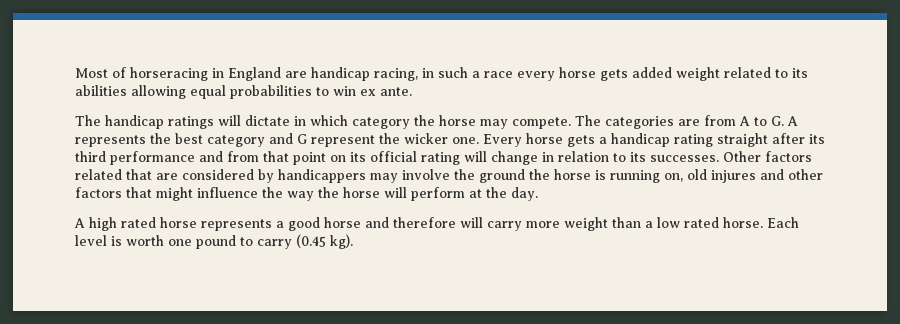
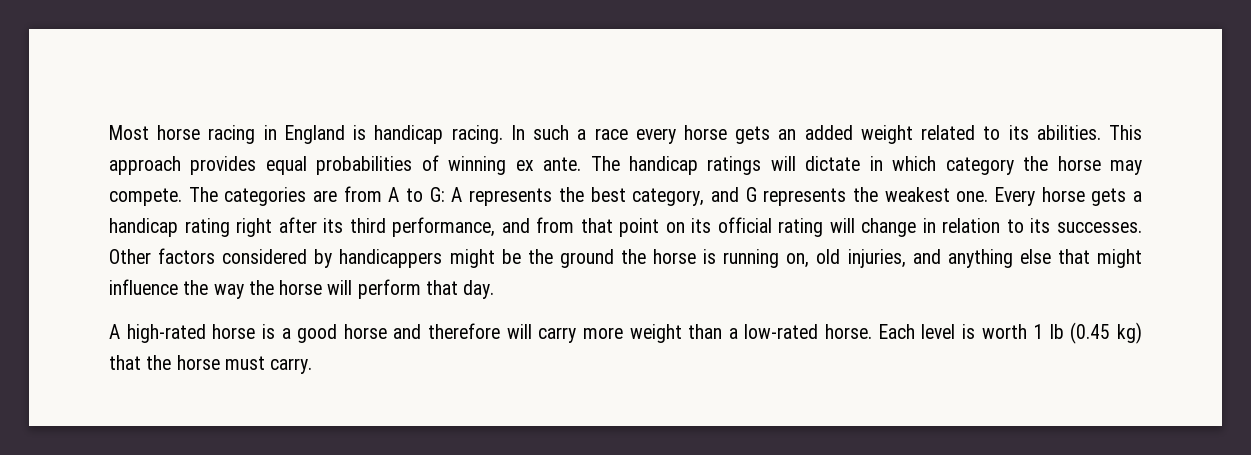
- Most of horseracing in England are handicap racing, in such a race every horse gets added weight related to its abilities allowing equal probabilities to win ex ante.
- The handicap ratings will dictate in which category the horse may compete.
+ Most horse racing in England is handicap racing. In such a race every horse gets an added weight related to its abilities. This approach provides equal probabilities of winning ex ante. The handicap ratings will dictate in which category the horse may compete.
- The categories are from A to G. A represents the best category and G represent the wicker one.
+ The categories are from A to G: A represents the best category, and G represents the weakest one.
- Every horse gets a handicap rating straight after its third performance and from that point on its official rating will change in relation to its successes.
+ Every horse gets a handicap rating right after its third performance, and from that point on its official rating will change in relation to its successes.
- Other factors related that are considered by handicappers may involve the ground the horse is running on, old injures and other factors that might influence the way the horse will perform at the day.
+ Other factors considered by handicappers might be the ground the horse is running on, old injuries, and anything else that might influence the way the horse will perform that day.
- A high rated horse represents a good horse and therefore will carry more weight than a low rated horse.
+ A high-rated horse is a good horse and therefore will carry more weight than a low-rated horse.
- Each level is worth one pound to carry (0.45 kg).
+ Each level is worth 1 lb (0.45 kg) that the horse must carry.

